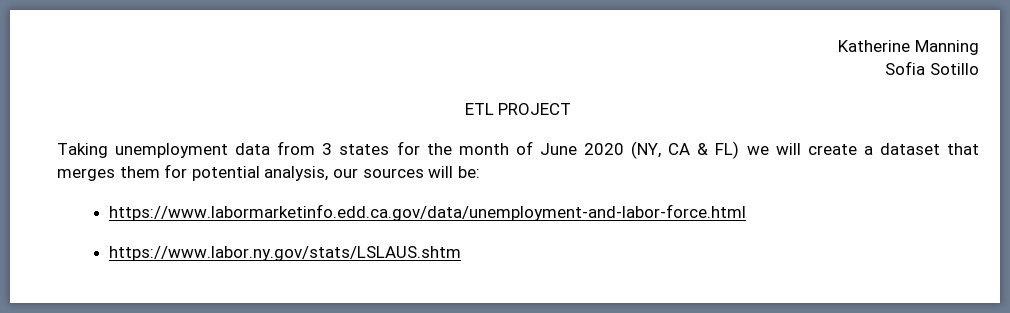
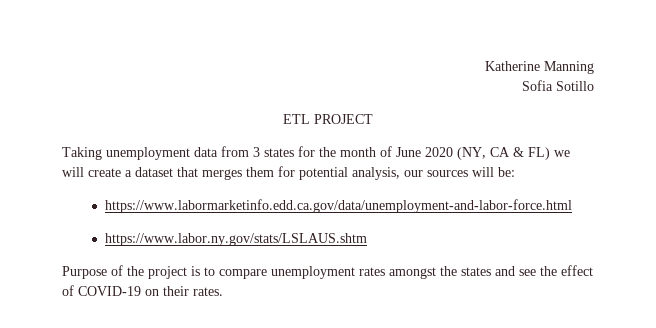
+ Purpose of the project is to compare unemployment rates amongst the states and see the effect of COVID-19 on their rates.

